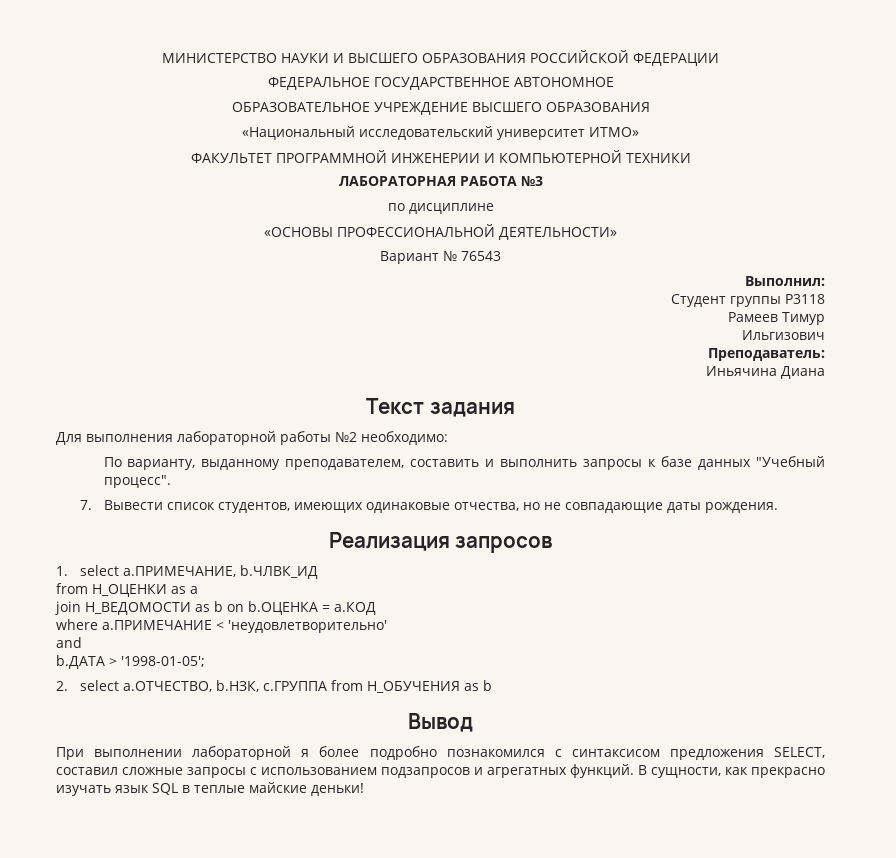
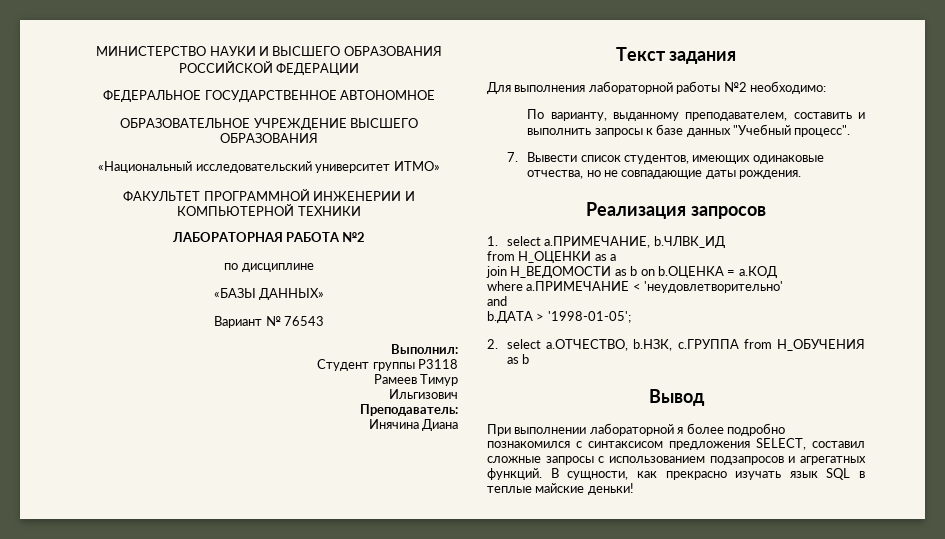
- ЛАБОРАТОРНАЯ РАБОТА №3
+ ЛАБОРАТОРНАЯ РАБОТА №2
- «ОСНОВЫ ПРОФЕССИОНАЛЬНОЙ ДЕЯТЕЛЬНОСТИ»
+ «БАЗЫ ДАННЫХ»
- Иньячина Диана
+ Инячина Диана

